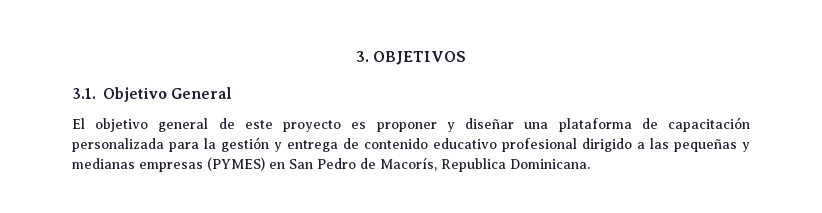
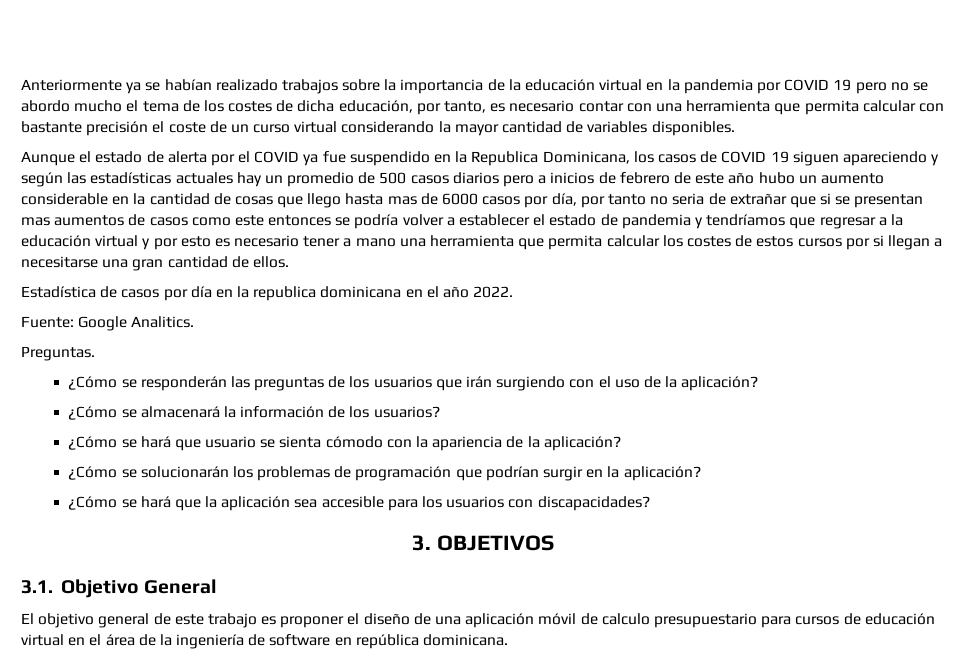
+ Anteriormente ya se habían realizado trabajos sobre la importancia de la educación virtual en la pandemia por COVID 19 pero no se abordo mucho el tema de los costes de dicha educación, por tanto, es necesario contar con una herramienta que permita calcular con bastante precisión el coste de un curso virtual considerando la mayor cantidad de variables disponibles.
+ Aunque el estado de alerta por el COVID ya fue suspendido en la Republica Dominicana, los casos de COVID 19 siguen apareciendo y según las estadísticas actuales hay un promedio de 500 casos diarios pero a inicios de febrero de este año hubo un aumento considerable en la cantidad de cosas que llego hasta mas de 6000 casos por día, por tanto no seria de extrañar que si se presentan mas aumentos de casos como este entonces se podría volver a establecer el estado de pandemia y tendríamos que regresar a la educación virtual y por esto es necesario tener a mano una herramienta que permita calcular los costes de estos cursos por si llegan a necesitarse una gran cantidad de ellos.
+ Estadística de casos por día en la republica dominicana en el año 2022.
+ Fuente: Google Analitics.
+ Preguntas.
+ ¿Cómo se responderán las preguntas de los usuarios que irán surgiendo con el uso de la aplicación?
+ ¿Cómo se almacenará la información de los usuarios?
+ ¿Cómo se hará que usuario se sienta cómodo con la apariencia de la aplicación?
+ ¿Cómo se solucionarán los problemas de programación que podrían surgir en la aplicación?
+ ¿Cómo se hará que la aplicación sea accesible para los usuarios con discapacidades?
- El objetivo general de este proyecto es proponer y diseñar una plataforma de capacitación personalizada para la gestión y entrega de contenido educativo profesional dirigido a las pequeñas y medianas empresas (PYMES) en San Pedro de Macorís, Republica Dominicana.
+ El objetivo general de este trabajo es proponer el diseño de una aplicación móvil de calculo presupuestario para cursos de educación virtual en el área de la ingeniería de software en república dominicana.

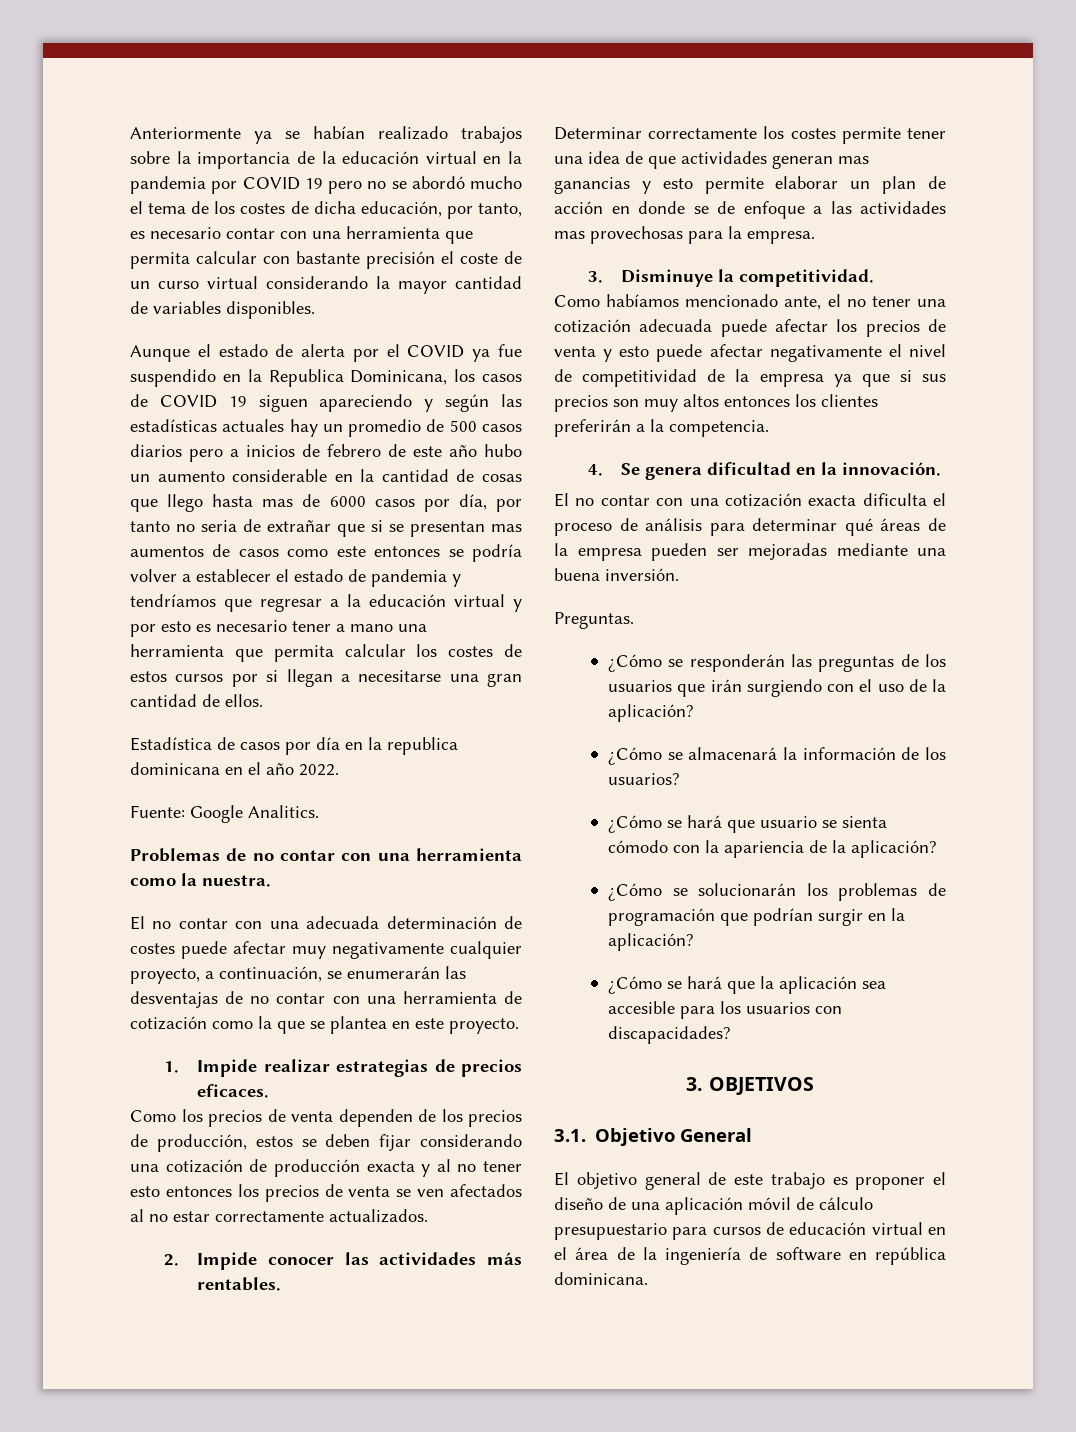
- Anteriormente ya se habían realizado trabajos sobre la importancia de la educación virtual en la pandemia por COVID 19 pero no se abordo mucho el tema de los costes de dicha educación, por tanto, es necesario contar con una herramienta que permita calcular con bastante precisión el coste de un curso virtual considerando la mayor cantidad de variables disponibles.
+ Anteriormente ya se habían realizado trabajos sobre la importancia de la educación virtual en la pandemia por COVID 19 pero no se abordó mucho el tema de los costes de dicha educación, por tanto, es necesario contar con una herramienta que permita calcular con bastante precisión el coste de un curso virtual considerando la mayor cantidad de variables disponibles.
+ Problemas de no contar con una herramienta como la nuestra.
+ El no contar con una adecuada determinación de costes puede afectar muy negativamente cualquier proyecto, a continuación, se enumerarán las desventajas de no contar con una herramienta de cotización como la que se plantea en este proyecto.
+ 1. Impide realizar estrategias de precios eficaces.
+ Como los precios de venta dependen de los precios de producción, estos se deben fijar considerando una cotización de producción exacta y al no tener esto entonces los precios de venta se ven afectados al no estar correctamente actualizados.
+ 2. Impide conocer las actividades más rentables.
+ Determinar correctamente los costes permite tener una idea de que actividades generan mas ganancias y esto permite elaborar un plan de acción en donde se de enfoque a las actividades mas provechosas para la empresa.
+ 3. Disminuye la competitividad.
+ Como habíamos mencionado ante, el no tener una cotización adecuada puede afectar los precios de venta y esto puede afectar negativamente el nivel de competitividad de la empresa ya que si sus precios son muy altos entonces los clientes preferirán a la competencia.
+ 4. Se genera dificultad en la innovación.
+ El no contar con una cotización exacta dificulta el proceso de análisis para determinar qué áreas de la empresa pueden ser mejoradas mediante una buena inversión.
- El objetivo general de este trabajo es proponer el diseño de una aplicación móvil de calculo presupuestario para cursos de educación virtual en el área de la ingeniería de software en república dominicana.
+ El objetivo general de este trabajo es proponer el diseño de una aplicación móvil de cálculo presupuestario para cursos de educación virtual en el área de la ingeniería de software en república dominicana.

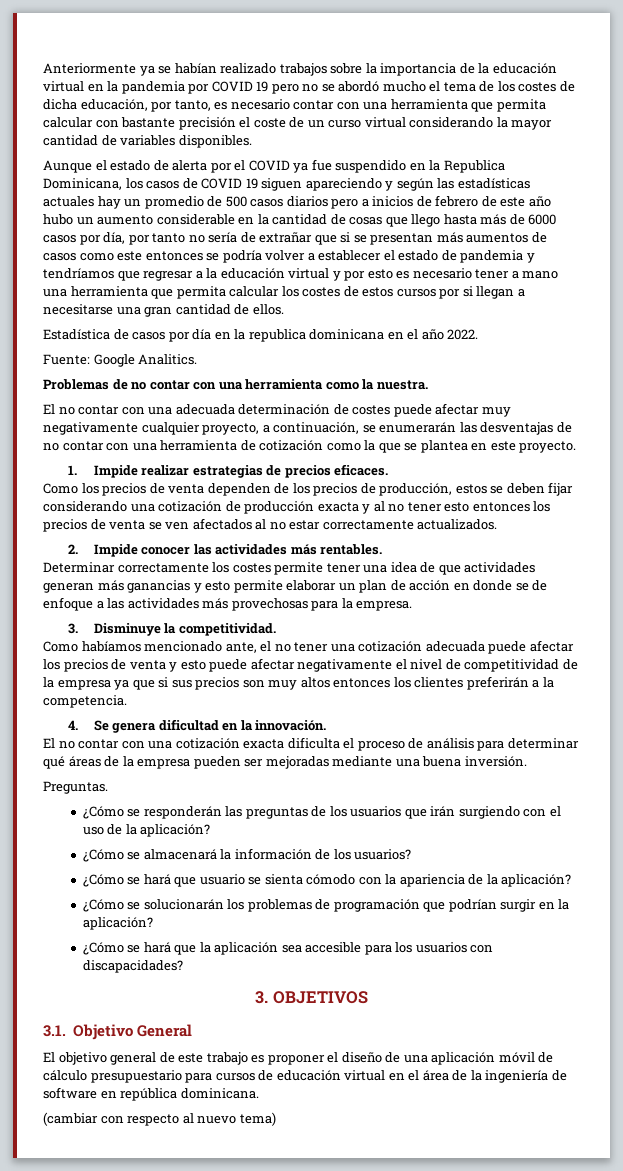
- Aunque el estado de alerta por el COVID ya fue suspendido en la Republica Dominicana, los casos de COVID 19 siguen apareciendo y según las estadísticas actuales hay un promedio de 500 casos diarios pero a inicios de febrero de este año hubo un aumento considerable en la cantidad de cosas que llego hasta mas de 6000 casos por día, por tanto no seria de extrañar que si se presentan mas aumentos de casos como este entonces se podría volver a establecer el estado de pandemia y tendríamos que regresar a la educación virtual y por esto es necesario tener a mano una herramienta que permita calcular los costes de estos cursos por si llegan a necesitarse una gran cantidad de ellos.
+ Aunque el estado de alerta por el COVID ya fue suspendido en la Republica Dominicana, los casos de COVID 19 siguen apareciendo y según las estadísticas actuales hay un promedio de 500 casos diarios pero a inicios de febrero de este año hubo un aumento considerable en la cantidad de cosas que llego hasta más de 6000 casos por día, por tanto no sería de extrañar que si se presentan más aumentos de casos como este entonces se podría volver a establecer el estado de pandemia y tendríamos que regresar a la educación virtual y por esto es necesario tener a mano una herramienta que permita calcular los costes de estos cursos por si llegan a necesitarse una gran cantidad de ellos.
- Determinar correctamente los costes permite tener una idea de que actividades generan mas ganancias y esto permite elaborar un plan de acción en donde se de enfoque a las actividades mas provechosas para la empresa.
+ Determinar correctamente los costes permite tener una idea de que actividades generan más ganancias y esto permite elaborar un plan de acción en donde se de enfoque a las actividades más provechosas para la empresa.
+ (cambiar con respecto al nuevo tema)

